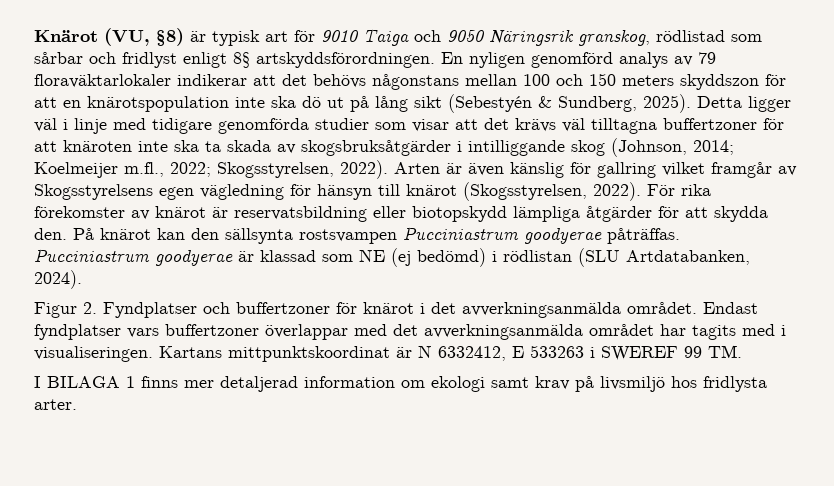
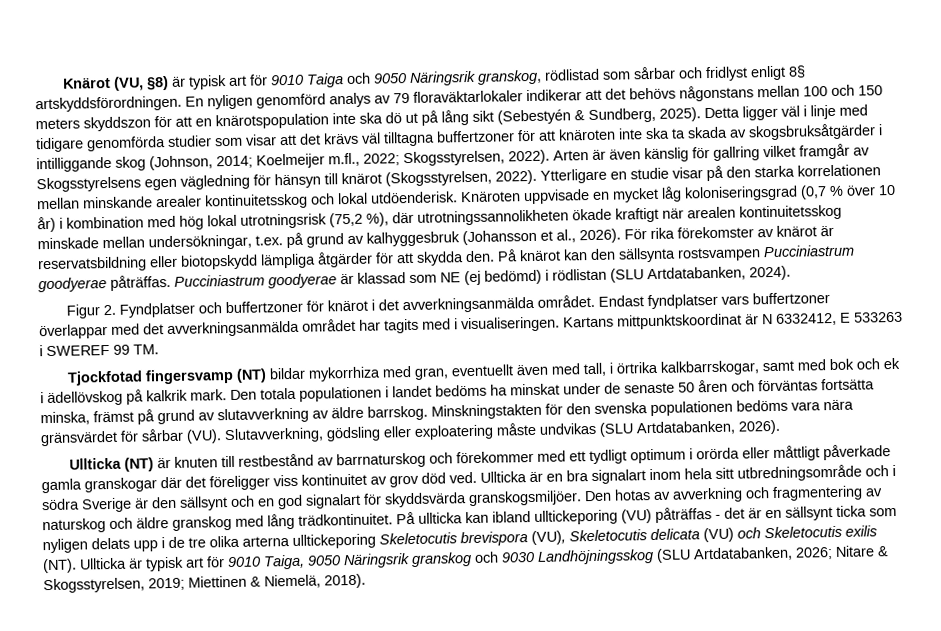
+ Ytterligare en studie visar på den starka korrelationen mellan minskande arealer kontinuitetsskog och lokal utdöenderisk. Knäroten uppvisade en mycket låg koloniseringsgrad (0,7 % över 10 år) i kombination med hög lokal utrotningsrisk (75,2 %), där utrotningssannolikheten ökade kraftigt när arealen kontinuitetsskog minskade mellan undersökningar, t.ex. på grund av kalhyggesbruk (Johansson et al., 2026).
- I BILAGA 1 finns mer detaljerad information om ekologi samt krav på livsmiljö hos fridlysta arter.
+ Tjockfotad fingersvamp (NT) bildar mykorrhiza med gran, eventuellt även med tall, i örtrika kalkbarrskogar, samt med bok och ek i ädellövskog på kalkrik mark. Den totala populationen i landet bedöms ha minskat under de senaste 50 åren och förväntas fortsätta minska, främst på grund av slutavverkning av äldre barrskog. Minskningstakten för den svenska populationen bedöms vara nära gränsvärdet för sårbar (VU). Slutavverkning, gödsling eller exploatering måste undvikas (SLU Artdatabanken, 2026).
+ Ullticka (NT) är knuten till restbestånd av barrnaturskog och förekommer med ett tydligt optimum i orörda eller måttligt påverkade gamla granskogar där det föreligger viss kontinuitet av grov död ved. Ullticka är en bra signalart inom hela sitt utbredningsområde och i södra Sverige är den sällsynt och en god signalart för skyddsvärda granskogsmiljöer. Den hotas av avverkning och fragmentering av naturskog och äldre granskog med lång trädkontinuitet. På ullticka kan ibland ulltickeporing (VU) påträffas - det är en sällsynt ticka som nyligen delats upp i de tre olika arterna ulltickeporing Skeletocutis brevispora (VU), Skeletocutis delicata (VU) och Skeletocutis exilis (NT). Ullticka är typisk art för 9010 Taiga, 9050 Näringsrik granskog och 9030 Landhöjningsskog (SLU Artdatabanken, 2026; Nitare & Skogsstyrelsen, 2019; Miettinen & Niemelä, 2018).

